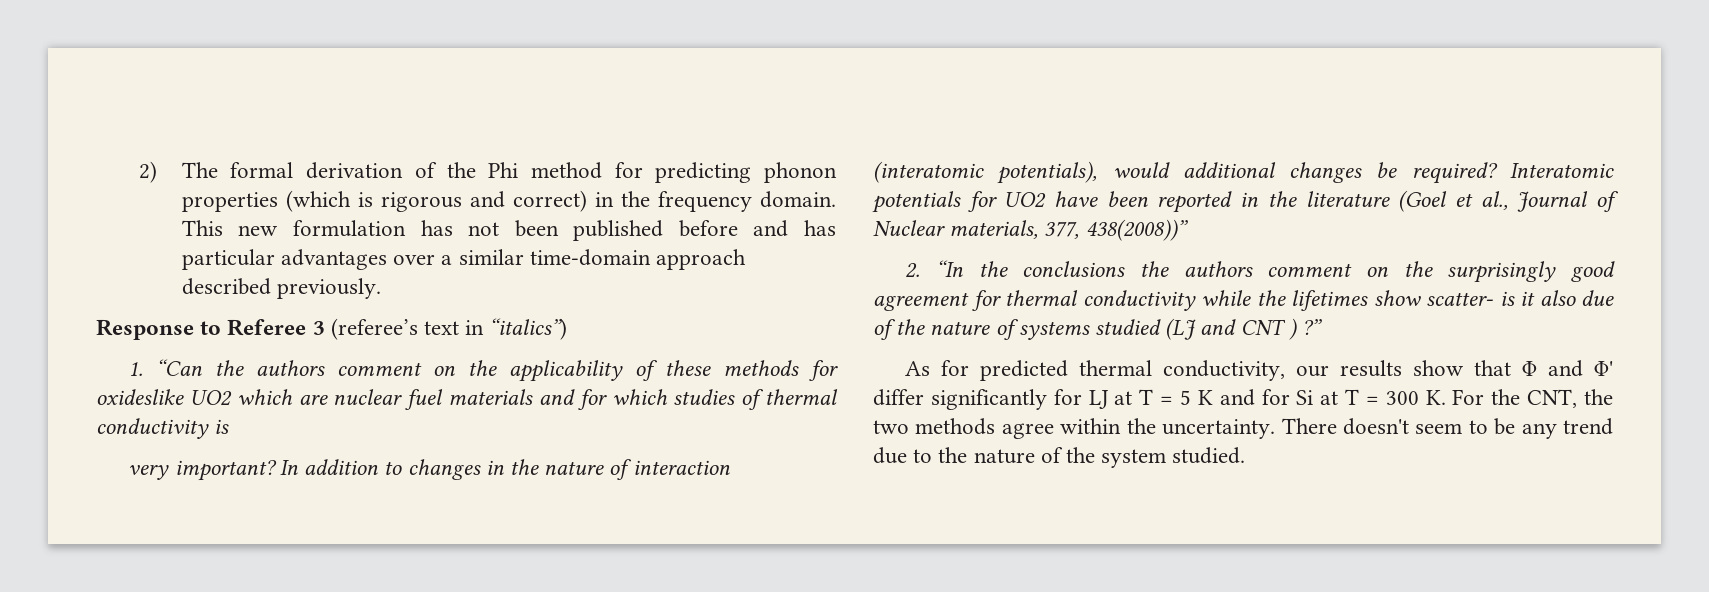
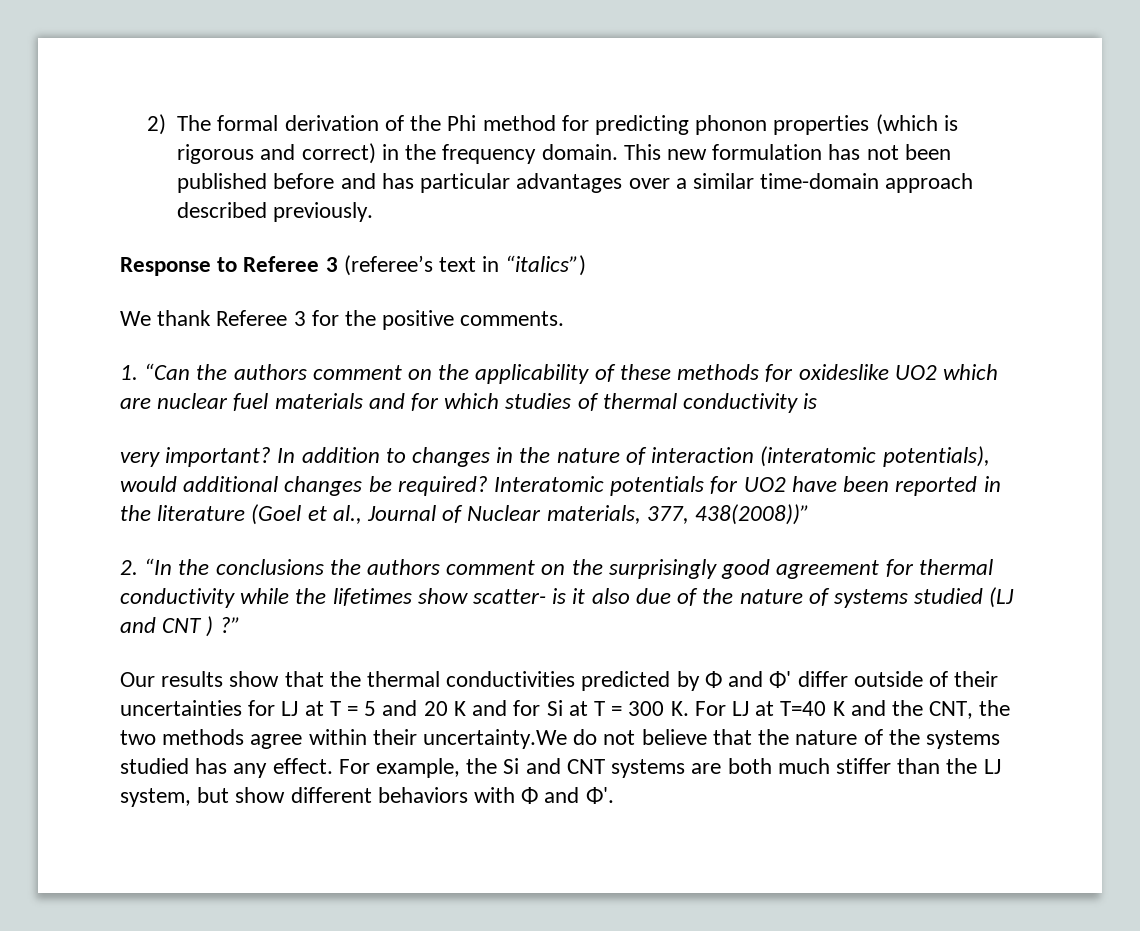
+ We thank Referee 3 for the positive comments.
- As for predicted thermal conductivity, our results show that Φ and Φ' differ significantly for LJ at T = 5 K and for Si at T = 300 K. For the CNT, the two methods agree within the uncertainty. There doesn't seem to be any trend due to the nature of the system studied.
+ Our results show that the thermal conductivities predicted by Φ and Φ' differ outside of their uncertainties for LJ at T = 5 and 20 K and for Si at T = 300 K. For LJ at T=40 K and the CNT, the two methods agree within their uncertainty.We do not believe that the nature of the systems studied has any effect. For example, the Si and CNT systems are both much stiffer than the LJ system, but show different behaviors with Φ and Φ'.

